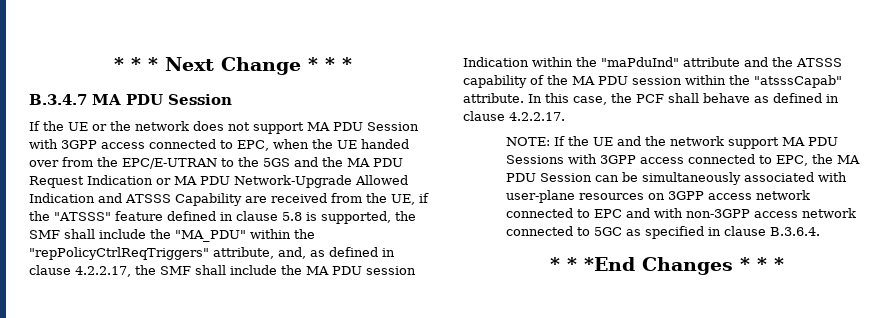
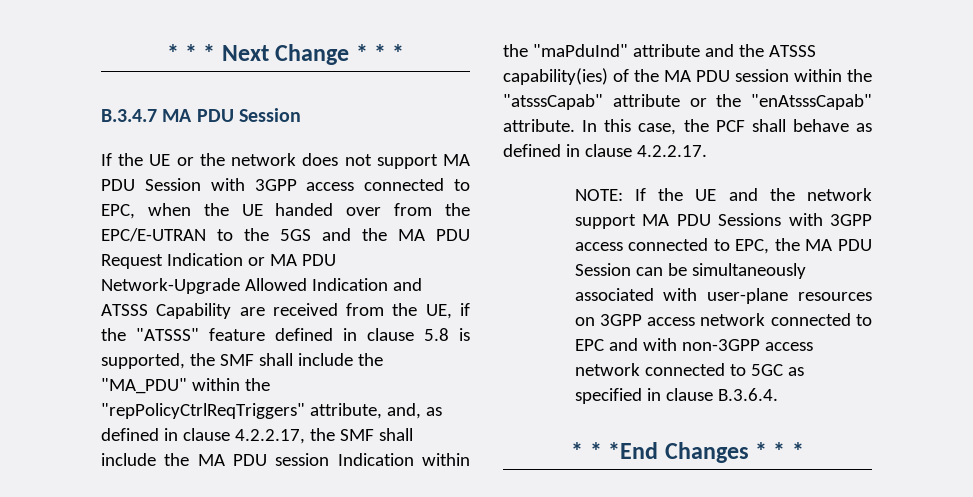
- If the UE or the network does not support MA PDU Session with 3GPP access connected to EPC, when the UE handed over from the EPC/E-UTRAN to the 5GS and the MA PDU Request Indication or MA PDU Network-Upgrade Allowed Indication and ATSSS Capability are received from the UE, if the "ATSSS" feature defined in clause 5.8 is supported, the SMF shall include the "MA_PDU" within the "repPolicyCtrlReqTriggers" attribute, and, as defined in clause 4.2.2.17, the SMF shall include the MA PDU session Indication within the "maPduInd" attribute and the ATSSS capability of the MA PDU session within the "atsssCapab" attribute.
+ If the UE or the network does not support MA PDU Session with 3GPP access connected to EPC, when the UE handed over from the EPC/E-UTRAN to the 5GS and the MA PDU Request Indication or MA PDU Network-Upgrade Allowed Indication and ATSSS Capability are received from the UE, if the "ATSSS" feature defined in clause 5.8 is supported, the SMF shall include the "MA_PDU" within the "repPolicyCtrlReqTriggers" attribute, and, as defined in clause 4.2.2.17, the SMF shall include the MA PDU session Indication within the "maPduInd" attribute and the ATSSS capability(ies) of the MA PDU session within the "atsssCapab" attribute or the "enAtsssCapab" attribute.

